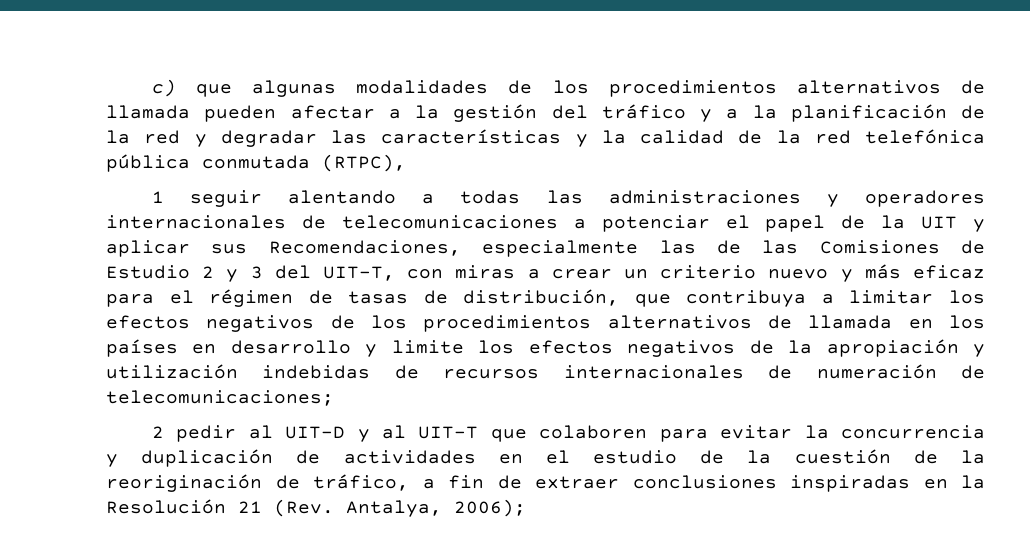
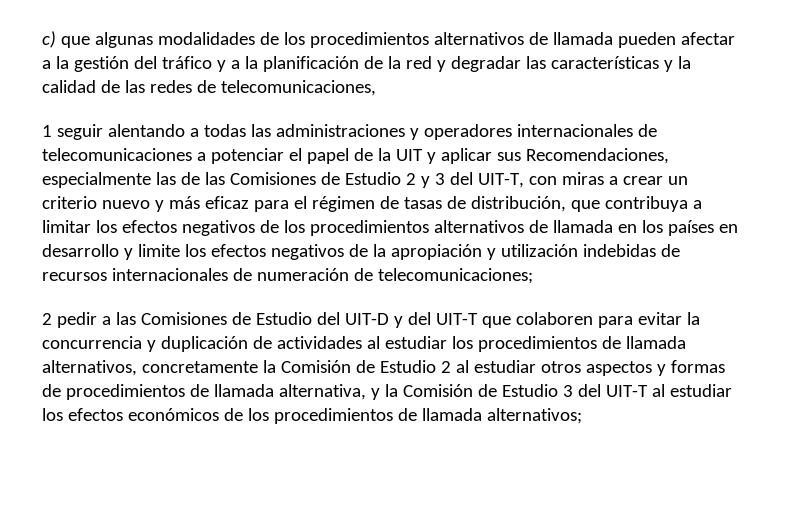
- c) que algunas modalidades de los procedimientos alternativos de llamada pueden afectar a la gestión del tráfico y a la planificación de la red y degradar las características y la calidad de la red telefónica pública conmutada (RTPC),
+ c) que algunas modalidades de los procedimientos alternativos de llamada pueden afectar a la gestión del tráfico y a la planificación de la red y degradar las características y la calidad de las redes de telecomunicaciones,
- 2 pedir al UIT-D y al UIT-T que colaboren para evitar la concurrencia y duplicación de actividades en el estudio de la cuestión de la reoriginación de tráfico, a fin de extraer conclusiones inspiradas en la Resolución 21 (Rev. Antalya, 2006);
+ 2 pedir a las Comisiones de Estudio del UIT-D y del UIT-T que colaboren para evitar la concurrencia y duplicación de actividades al estudiar los procedimientos de llamada alternativos, concretamente la Comisión de Estudio 2 al estudiar otros aspectos y formas de procedimientos de llamada alternativa, y la Comisión de Estudio 3 del UIT-T al estudiar los efectos económicos de los procedimientos de llamada alternativos;

